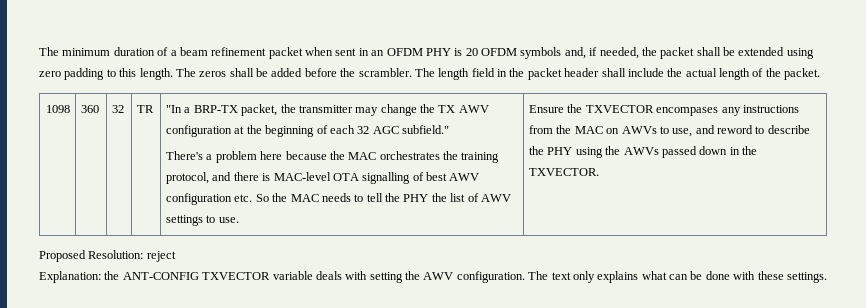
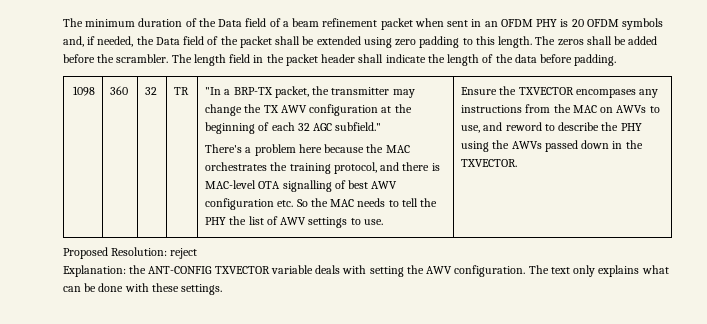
- The minimum duration of a beam refinement packet when sent in an OFDM PHY is 20 OFDM symbols and, if needed, the packet shall be extended using zero padding to this length.
+ The minimum duration of the Data field of a beam refinement packet when sent in an OFDM PHY is 20 OFDM symbols and, if needed, the Data field of the packet shall be extended using zero padding to this length.
- The length field in the packet header shall include the actual length of the packet.
+ The length field in the packet header shall indicate the length of the data before padding.

